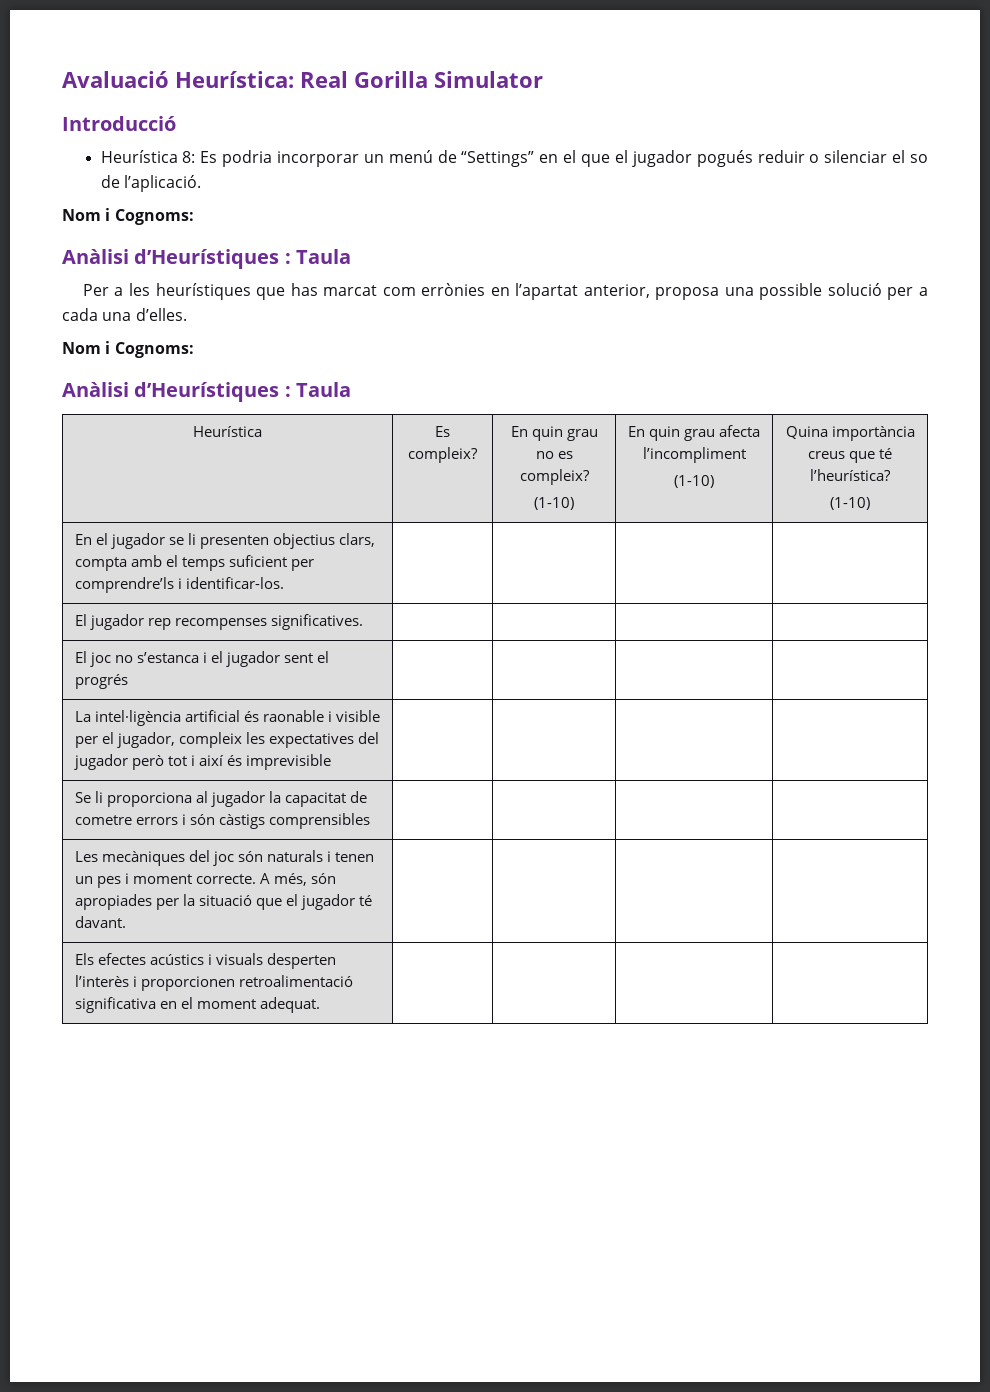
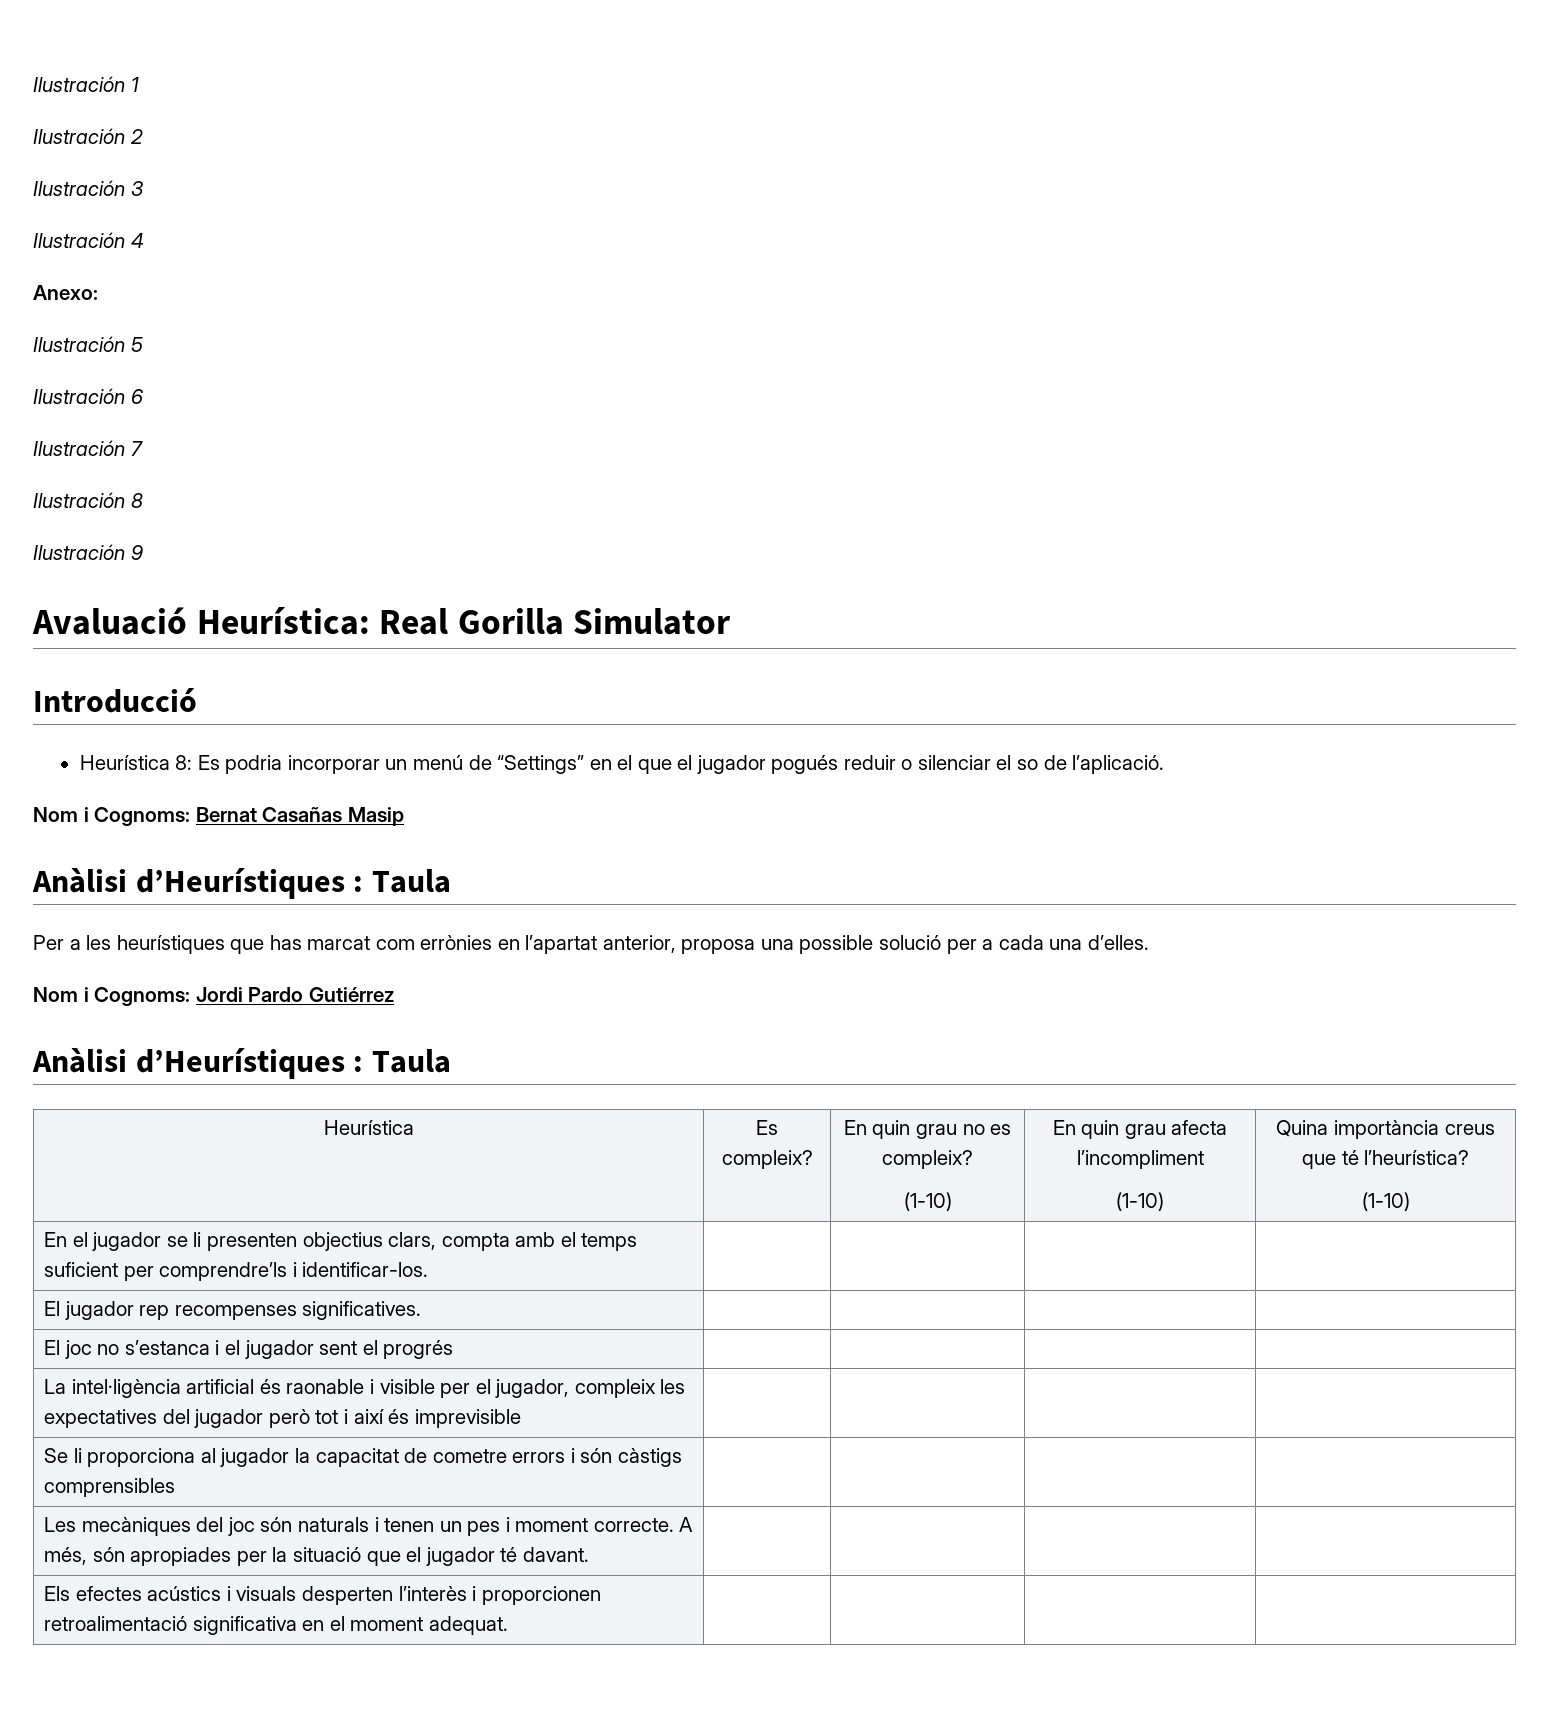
+ Ilustración 1
+ Ilustración 2
+ Ilustración 3
+ Ilustración 4
+ Anexo:
+ Ilustración 5
+ Ilustración 6
+ Ilustración 7
+ Ilustración 8
+ Ilustración 9
  Heurística 8: Es podria incorporar un menú de “Settings” en el que el jugador pogués reduir o silenciar el so de l’aplicació.
- Nom i Cognoms:
+ Nom i Cognoms: Bernat Casañas Masip
  Per a les heurístiques que has marcat com errònies en l’apartat anterior, proposa una possible solució per a cada una d’elles.
- Nom i Cognoms:
+ Nom i Cognoms: Jordi Pardo Gutiérrez

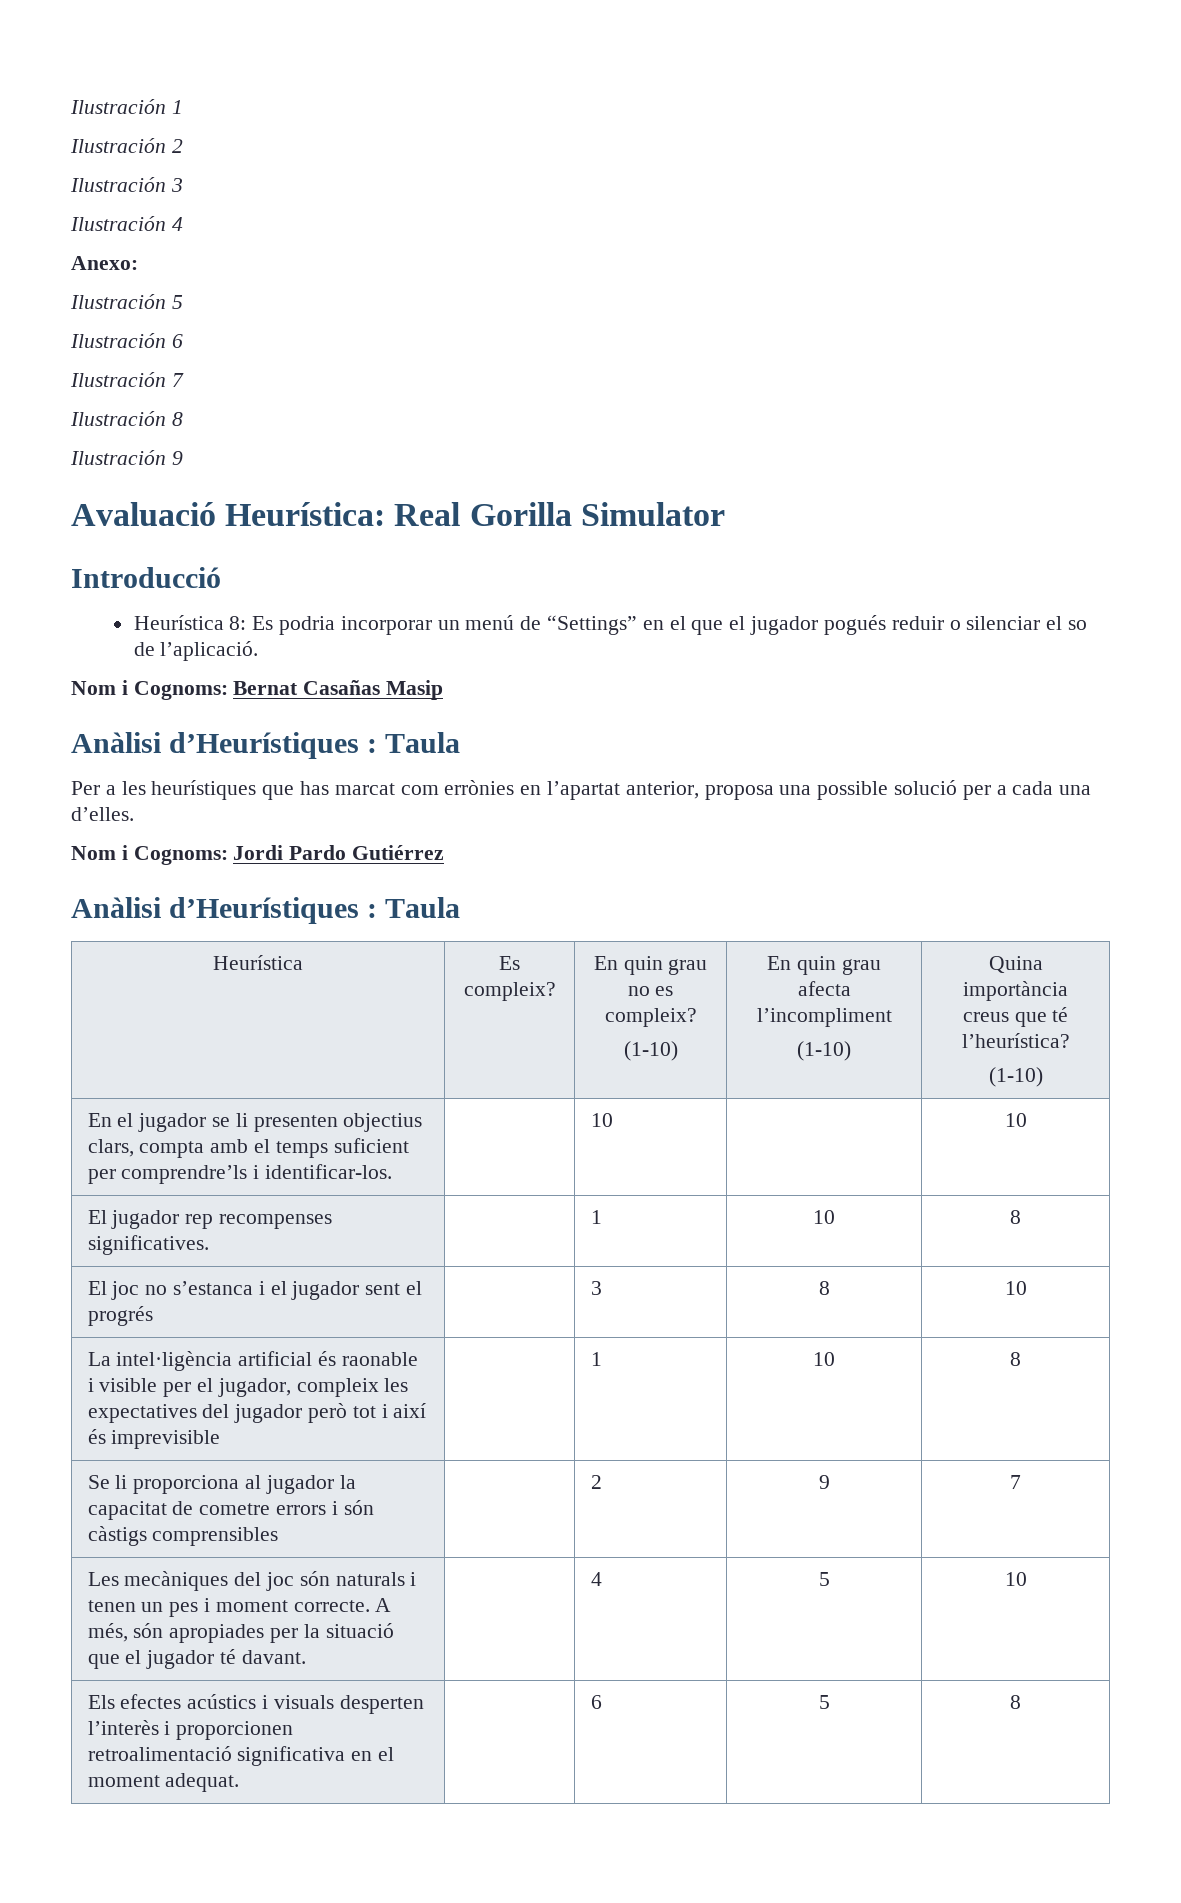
- En el jugador se li presenten objectius clars, compta amb el temps suficient per comprendre’ls i identificar-los. | | | |
+ En el jugador se li presenten objectius clars, compta amb el temps suficient per comprendre’ls i identificar-los. | | 10 | | 10
- El jugador rep recompenses significatives. | | | |
+ El jugador rep recompenses significatives. | | 1 | 10 | 8
- El joc no s’estanca i el jugador sent el progrés | | | |
+ El joc no s’estanca i el jugador sent el progrés | | 3 | 8 | 10
- La intel·ligència artificial és raonable i visible per el jugador, compleix les expectatives del jugador però tot i així és imprevisible | | | |
+ La intel·ligència artificial és raonable i visible per el jugador, compleix les expectatives del jugador però tot i així és imprevisible | | 1 | 10 | 8
- Se li proporciona al jugador la capacitat de cometre errors i són càstigs comprensibles | | | |
+ Se li proporciona al jugador la capacitat de cometre errors i són càstigs comprensibles | | 2 | 9 | 7
- Les mecàniques del joc són naturals i tenen un pes i moment correcte. A més, són apropiades per la situació que el jugador té davant. | | | |
+ Les mecàniques del joc són naturals i tenen un pes i moment correcte. A més, són apropiades per la situació que el jugador té davant. | | 4 | 5 | 10
- Els efectes acústics i visuals desperten l’interès i proporcionen retroalimentació significativa en el moment adequat. | | | |
+ Els efectes acústics i visuals desperten l’interès i proporcionen retroalimentació significativa en el moment adequat. | | 6 | 5 | 8

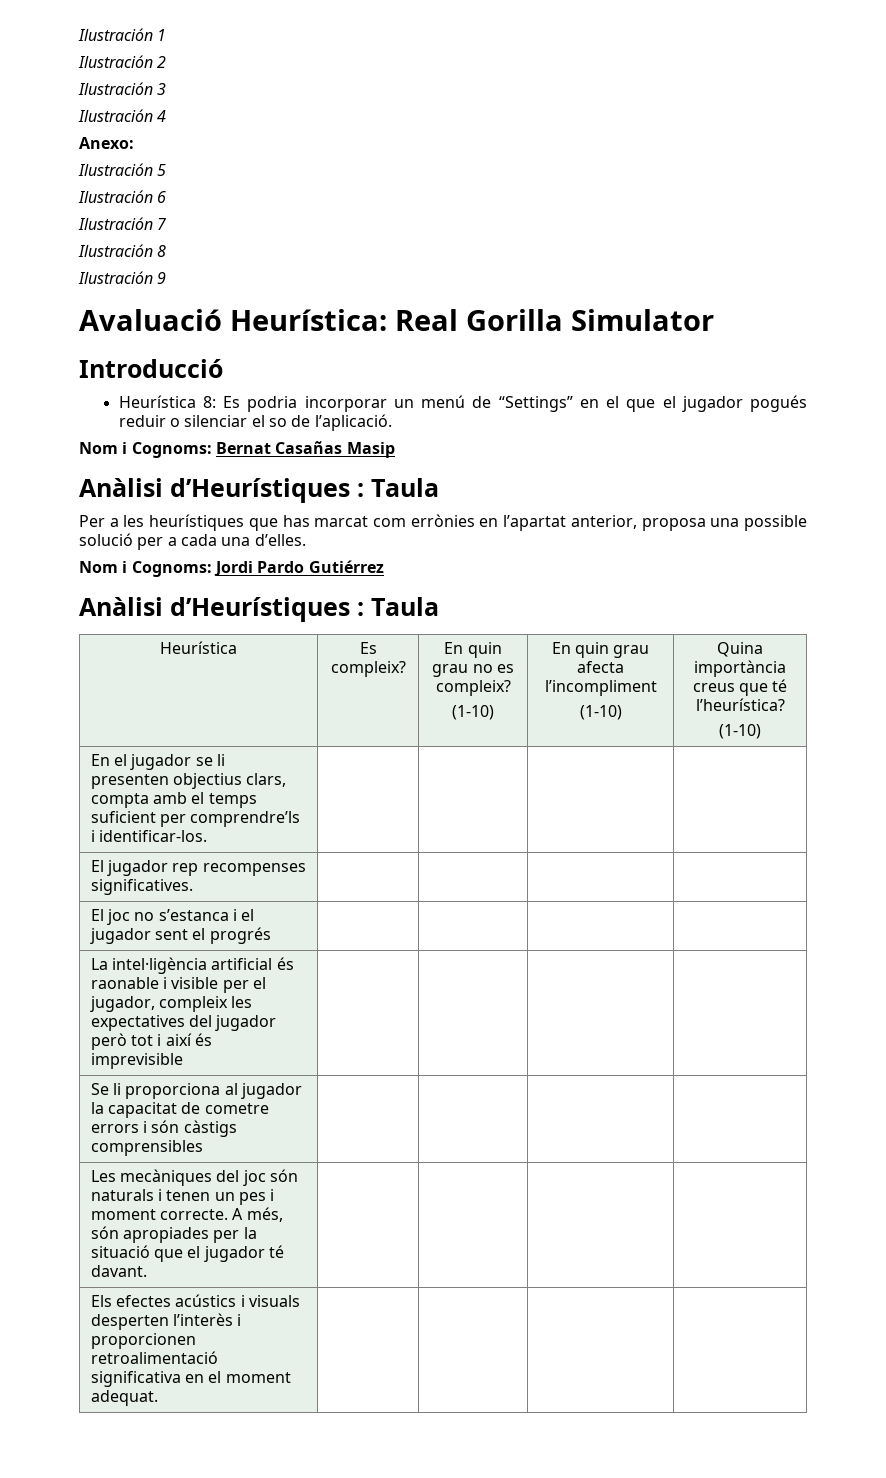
- En el jugador se li presenten objectius clars, compta amb el temps suficient per comprendre’ls i identificar-los. | | 10 | | 10
+ En el jugador se li presenten objectius clars, compta amb el temps suficient per comprendre’ls i identificar-los. | | | |
- El jugador rep recompenses significatives. | | 1 | 10 | 8
+ El jugador rep recompenses significatives. | | | |
- El joc no s’estanca i el jugador sent el progrés | | 3 | 8 | 10
+ El joc no s’estanca i el jugador sent el progrés | | | |
- La intel·ligència artificial és raonable i visible per el jugador, compleix les expectatives del jugador però tot i així és imprevisible | | 1 | 10 | 8
+ La intel·ligència artificial és raonable i visible per el jugador, compleix les expectatives del jugador però tot i així és imprevisible | | | |
- Se li proporciona al jugador la capacitat de cometre errors i són càstigs comprensibles | | 2 | 9 | 7
+ Se li proporciona al jugador la capacitat de cometre errors i són càstigs comprensibles | | | |
- Les mecàniques del joc són naturals i tenen un pes i moment correcte. A més, són apropiades per la situació que el jugador té davant. | | 4 | 5 | 10
+ Les mecàniques del joc són naturals i tenen un pes i moment correcte. A més, són apropiades per la situació que el jugador té davant. | | | |
- Els efectes acústics i visuals desperten l’interès i proporcionen retroalimentació significativa en el moment adequat. | | 6 | 5 | 8
+ Els efectes acústics i visuals desperten l’interès i proporcionen retroalimentació significativa en el moment adequat. | | | |

